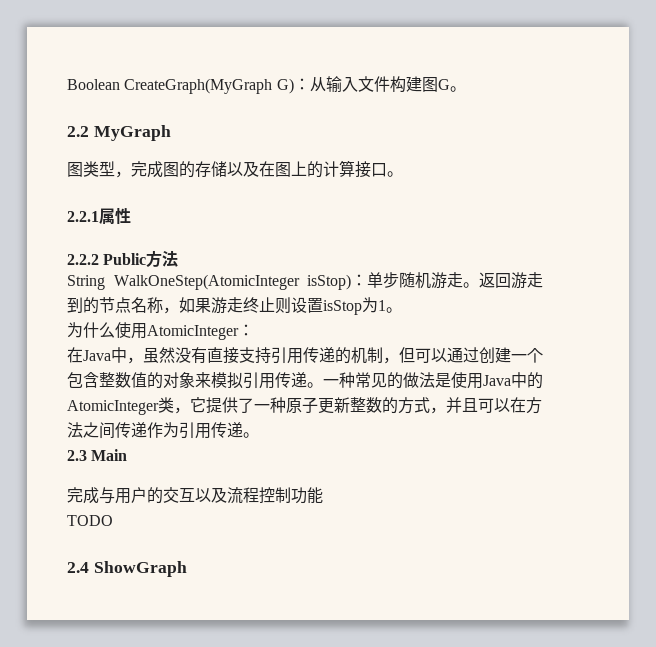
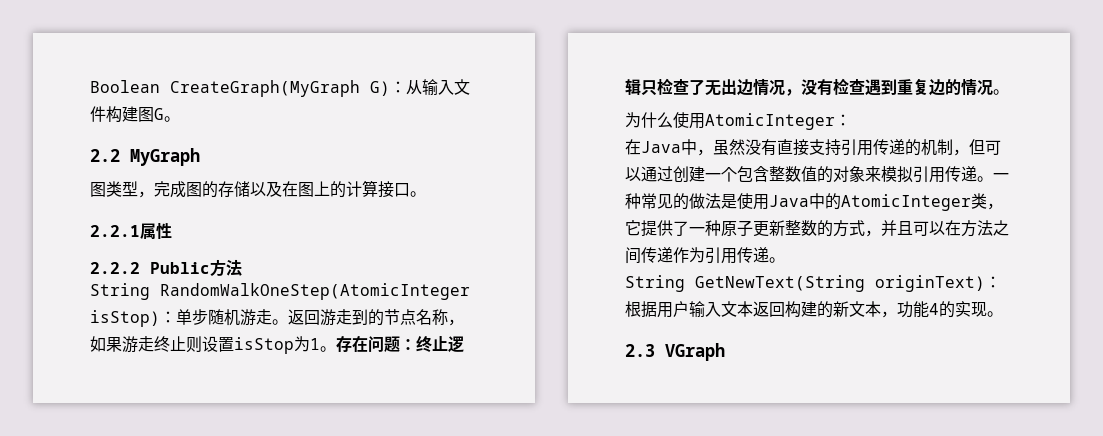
- String WalkOneStep(AtomicInteger isStop)：单步随机游走。
+ String RandomWalkOneStep(AtomicInteger isStop)：单步随机游走。
+ 存在问题：终止逻辑只检查了无出边情况，没有检查遇到重复边的情况。
- 2.3 Main
- 完成与用户的交互以及流程控制功能
- TODO
- 2.4 ShowGraph
+ String GetNewText(String originText)：根据用户输入文本返回构建的新文本，功能4的实现。
+ 2.3 VGraph

